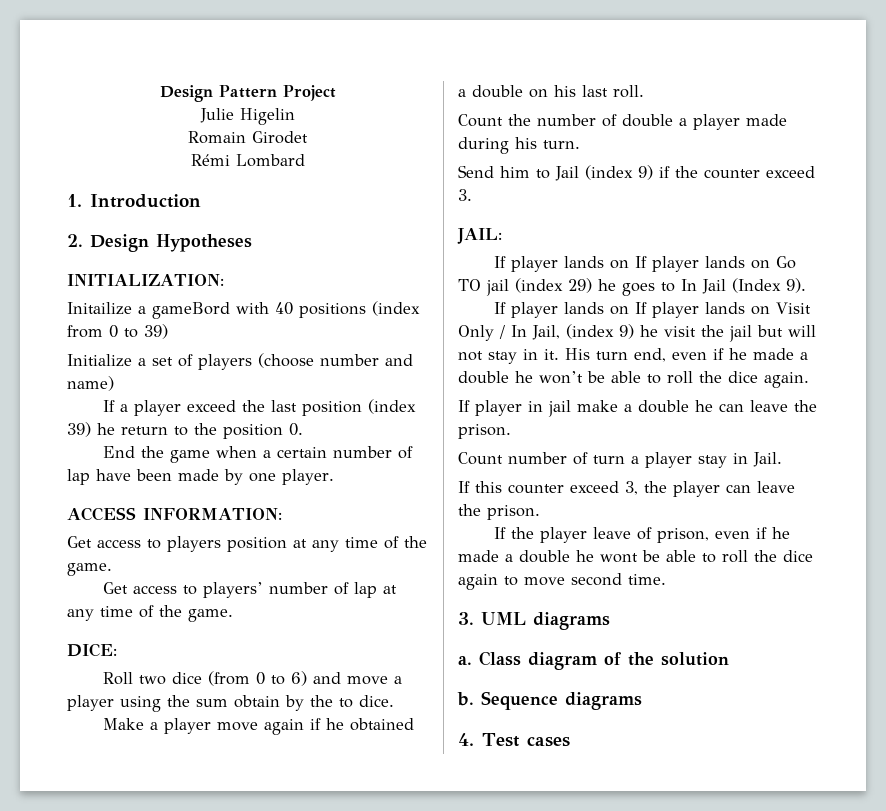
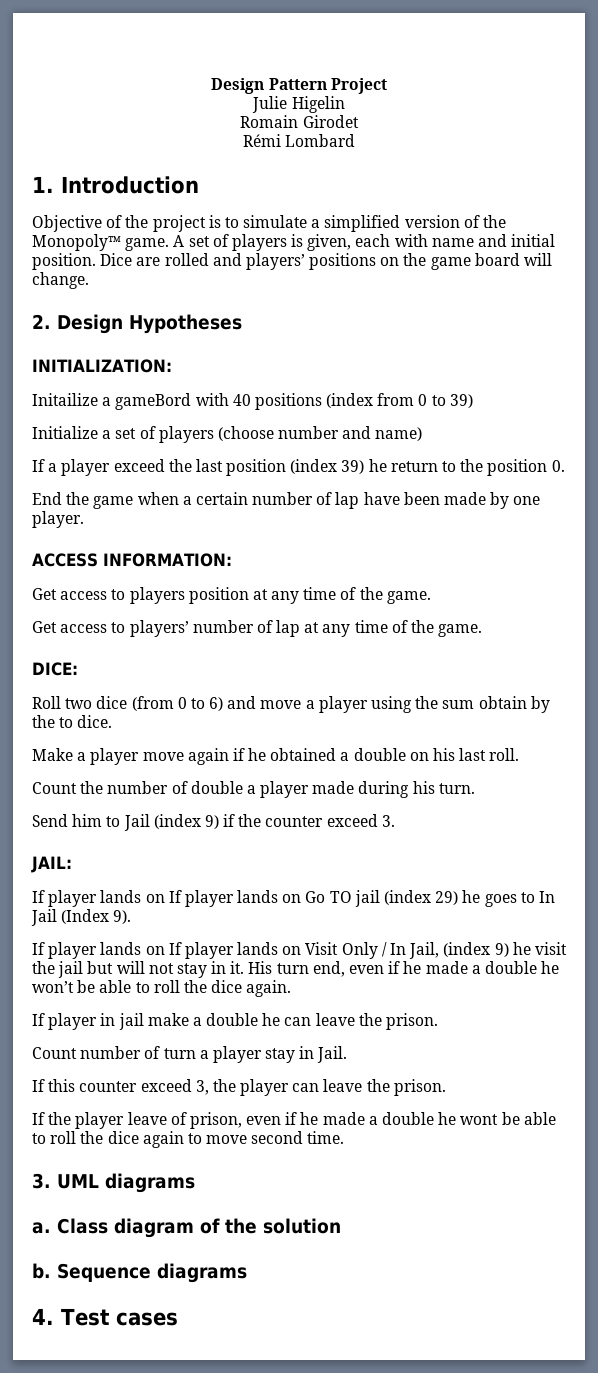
+ Objective of the project is to simulate a simplified version of the Monopoly™ game. A set of players is given, each with name and initial position. Dice are rolled and players’ positions on the game board will change.

